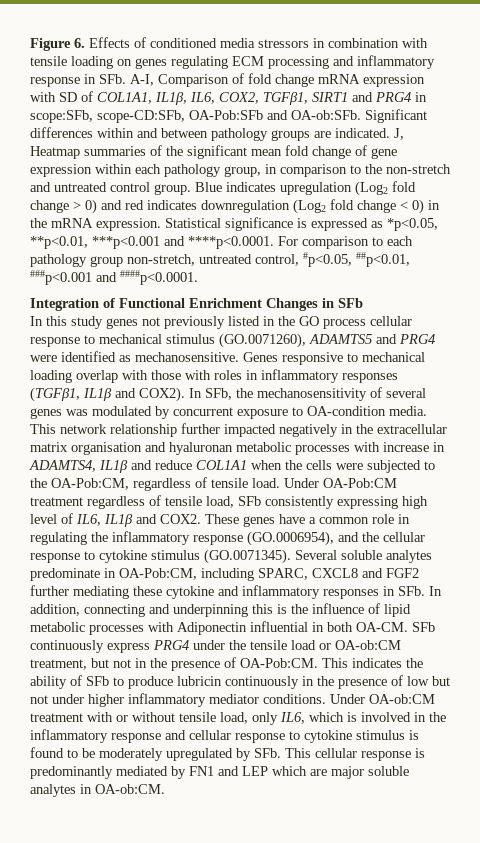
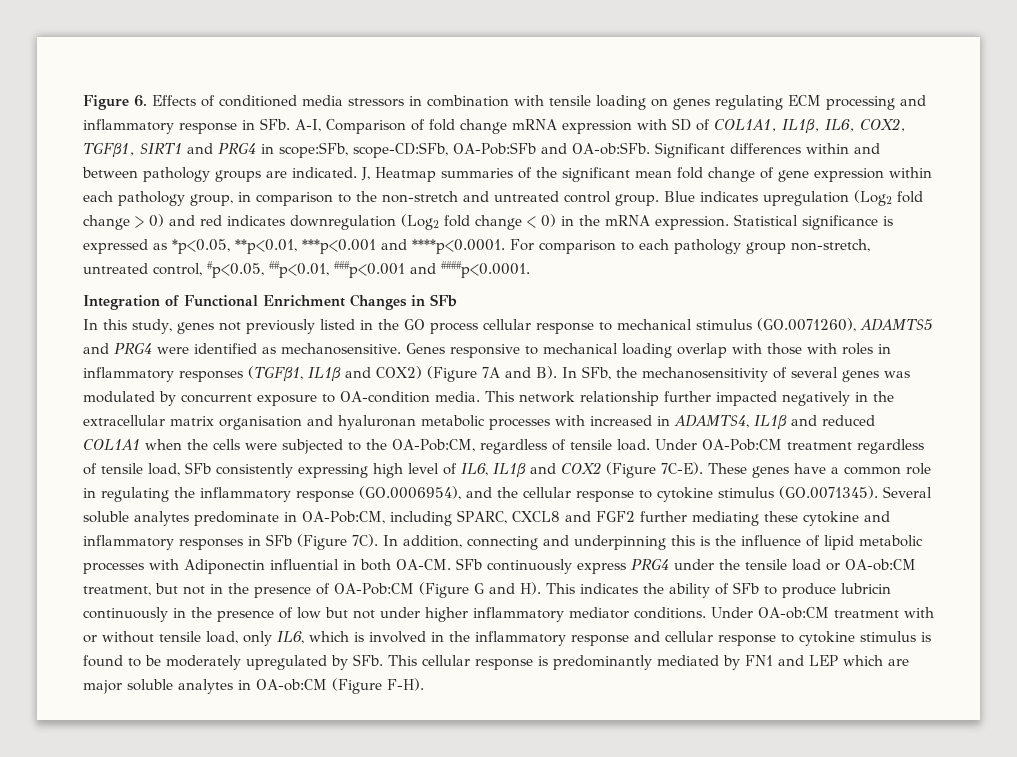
- In this study genes not previously listed in the GO process cellular response to mechanical stimulus (GO.0071260), ADAMTS5 and PRG4 were identified as mechanosensitive.
+ In this study, genes not previously listed in the GO process cellular response to mechanical stimulus (GO.0071260), ADAMTS5 and PRG4 were identified as mechanosensitive.
- Genes responsive to mechanical loading overlap with those with roles in inflammatory responses (TGFβ1, IL1β and COX2). In SFb, the mechanosensitivity of several genes was modulated by concurrent exposure to OA-condition media.
+ Genes responsive to mechanical loading overlap with those with roles in inflammatory responses (TGFβ1, IL1β and COX2) (Figure 7A and B). In SFb, the mechanosensitivity of several genes was modulated by concurrent exposure to OA-condition media.
- This network relationship further impacted negatively in the extracellular matrix organisation and hyaluronan metabolic processes with increase in ADAMTS4, IL1β and reduce COL1A1 when the cells were subjected to the OA-Pob:CM, regardless of tensile load.
+ This network relationship further impacted negatively in the extracellular matrix organisation and hyaluronan metabolic processes with increased in ADAMTS4, IL1β and reduced COL1A1 when the cells were subjected to the OA-Pob:CM, regardless of tensile load.
- Under OA-Pob:CM treatment regardless of tensile load, SFb consistently expressing high level of IL6, IL1β and COX2.
+ Under OA-Pob:CM treatment regardless of tensile load, SFb consistently expressing high level of IL6, IL1β and COX2 (Figure 7C-E).
- These genes have a common role in regulating the inflammatory response (GO.0006954), and the cellular response to cytokine stimulus (GO.0071345). Several soluble analytes predominate in OA-Pob:CM, including SPARC, CXCL8 and FGF2 further mediating these cytokine and inflammatory responses in SFb. In addition, connecting and underpinning this is the influence of lipid metabolic processes with Adiponectin influential in both OA-CM.
+ These genes have a common role in regulating the inflammatory response (GO.0006954), and the cellular response to cytokine stimulus (GO.0071345). Several soluble analytes predominate in OA-Pob:CM, including SPARC, CXCL8 and FGF2 further mediating these cytokine and inflammatory responses in SFb (Figure 7C). In addition, connecting and underpinning this is the influence of lipid metabolic processes with Adiponectin influential in both OA-CM.
- SFb continuously express PRG4 under the tensile load or OA-ob:CM treatment, but not in the presence of OA-Pob:CM. This indicates the ability of SFb to produce lubricin continuously in the presence of low but not under higher inflammatory mediator conditions.
+ SFb continuously express PRG4 under the tensile load or OA-ob:CM treatment, but not in the presence of OA-Pob:CM (Figure G and H). This indicates the ability of SFb to produce lubricin continuously in the presence of low but not under higher inflammatory mediator conditions.
- Under OA-ob:CM treatment with or without tensile load, only IL6, which is involved in the inflammatory response and cellular response to cytokine stimulus is found to be moderately upregulated by SFb. This cellular response is predominantly mediated by FN1 and LEP which are major soluble analytes in OA-ob:CM.
+ Under OA-ob:CM treatment with or without tensile load, only IL6, which is involved in the inflammatory response and cellular response to cytokine stimulus is found to be moderately upregulated by SFb. This cellular response is predominantly mediated by FN1 and LEP which are major soluble analytes in OA-ob:CM (Figure F-H).

